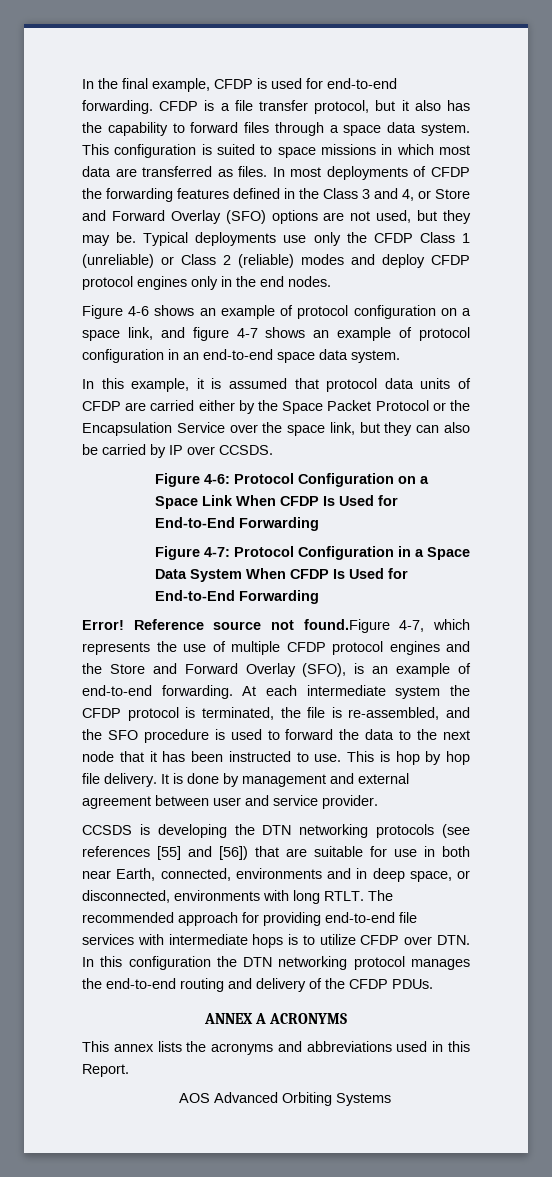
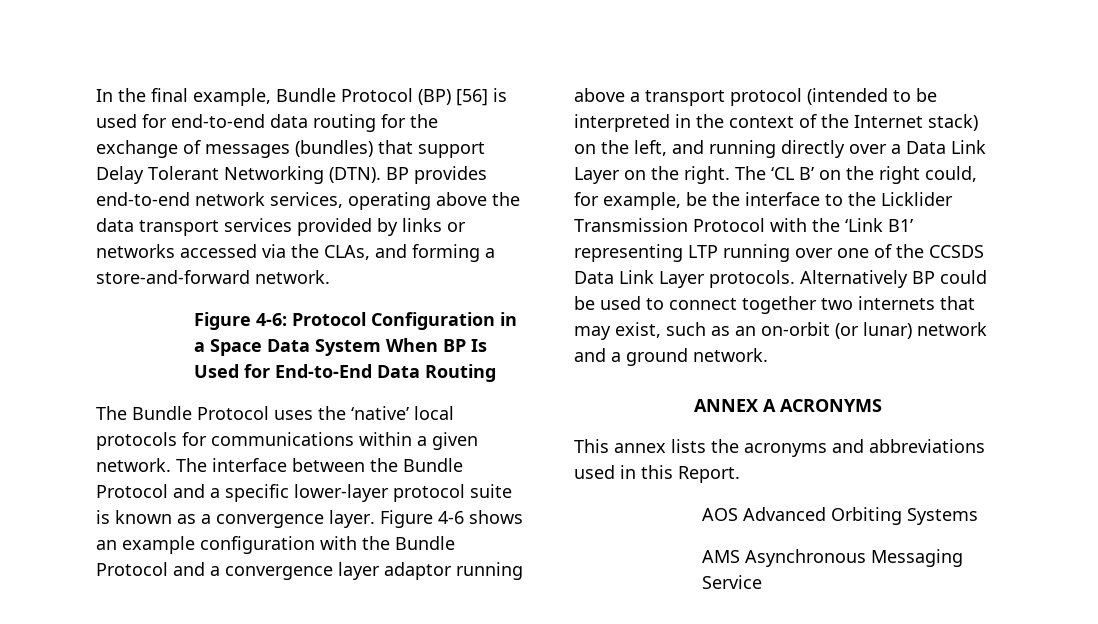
- In the final example, CFDP is used for end-to-end forwarding. CFDP is a file transfer protocol, but it also has the capability to forward files through a space data system. This configuration is suited to space missions in which most data are transferred as files. In most deployments of CFDP the forwarding features defined in the Class 3 and 4, or Store and Forward Overlay (SFO) options are not used, but they may be. Typical deployments use only the CFDP Class 1 (unreliable) or Class 2 (reliable) modes and deploy CFDP protocol engines only in the end nodes.
- Figure 4-6 shows an example of protocol configuration on a space link, and figure 4-7 shows an example of protocol configuration in an end-to-end space data system.
- In this example, it is assumed that protocol data units of CFDP are carried either by the Space Packet Protocol or the Encapsulation Service over the space link, but they can also be carried by IP over CCSDS.
- Figure 4-6: Protocol Configuration on a Space Link When CFDP Is Used for End-to-End Forwarding
- Figure 4-7: Protocol Configuration in a Space Data System When CFDP Is Used for End-to-End Forwarding
- Error! Reference source not found.Figure 4-7, which represents the use of multiple CFDP protocol engines and the Store and Forward Overlay (SFO), is an example of end-to-end forwarding. At each intermediate system the CFDP protocol is terminated, the file is re-assembled, and the SFO procedure is used to forward the data to the next node that it has been instructed to use. This is hop by hop file delivery. It is done by management and external agreement between user and service provider.
- CCSDS is developing the DTN networking protocols (see references [55] and [56]) that are suitable for use in both near Earth, connected, environments and in deep space, or disconnected, environments with long RTLT. The recommended approach for providing end-to-end file services with intermediate hops is to utilize CFDP over DTN. In this configuration the DTN networking protocol manages the end-to-end routing and delivery of the CFDP PDUs.
+ In the final example, Bundle Protocol (BP) [56] is used for end-to-end data routing for the exchange of messages (bundles) that support Delay Tolerant Networking (DTN). BP provides end-to-end network services, operating above the data transport services provided by links or networks accessed via the CLAs, and forming a store-and-forward network.
+ Figure 4-6: Protocol Configuration in a Space Data System When BP Is Used for End-to-End Data Routing
+ The Bundle Protocol uses the ‘native’ local protocols for communications within a given network. The interface between the Bundle Protocol and a specific lower-layer protocol suite is known as a convergence layer. Figure 4-6 shows an example configuration with the Bundle Protocol and a convergence layer adaptor running above a transport protocol (intended to be interpreted in the context of the Internet stack) on the left, and running directly over a Data Link Layer on the right. The ‘CL B’ on the right could, for example, be the interface to the Licklider Transmission Protocol with the ‘Link B1’ representing LTP running over one of the CCSDS Data Link Layer protocols. Alternatively BP could be used to connect together two internets that may exist, such as an on-orbit (or lunar) network and a ground network.
+ AMS Asynchronous Messaging Service

